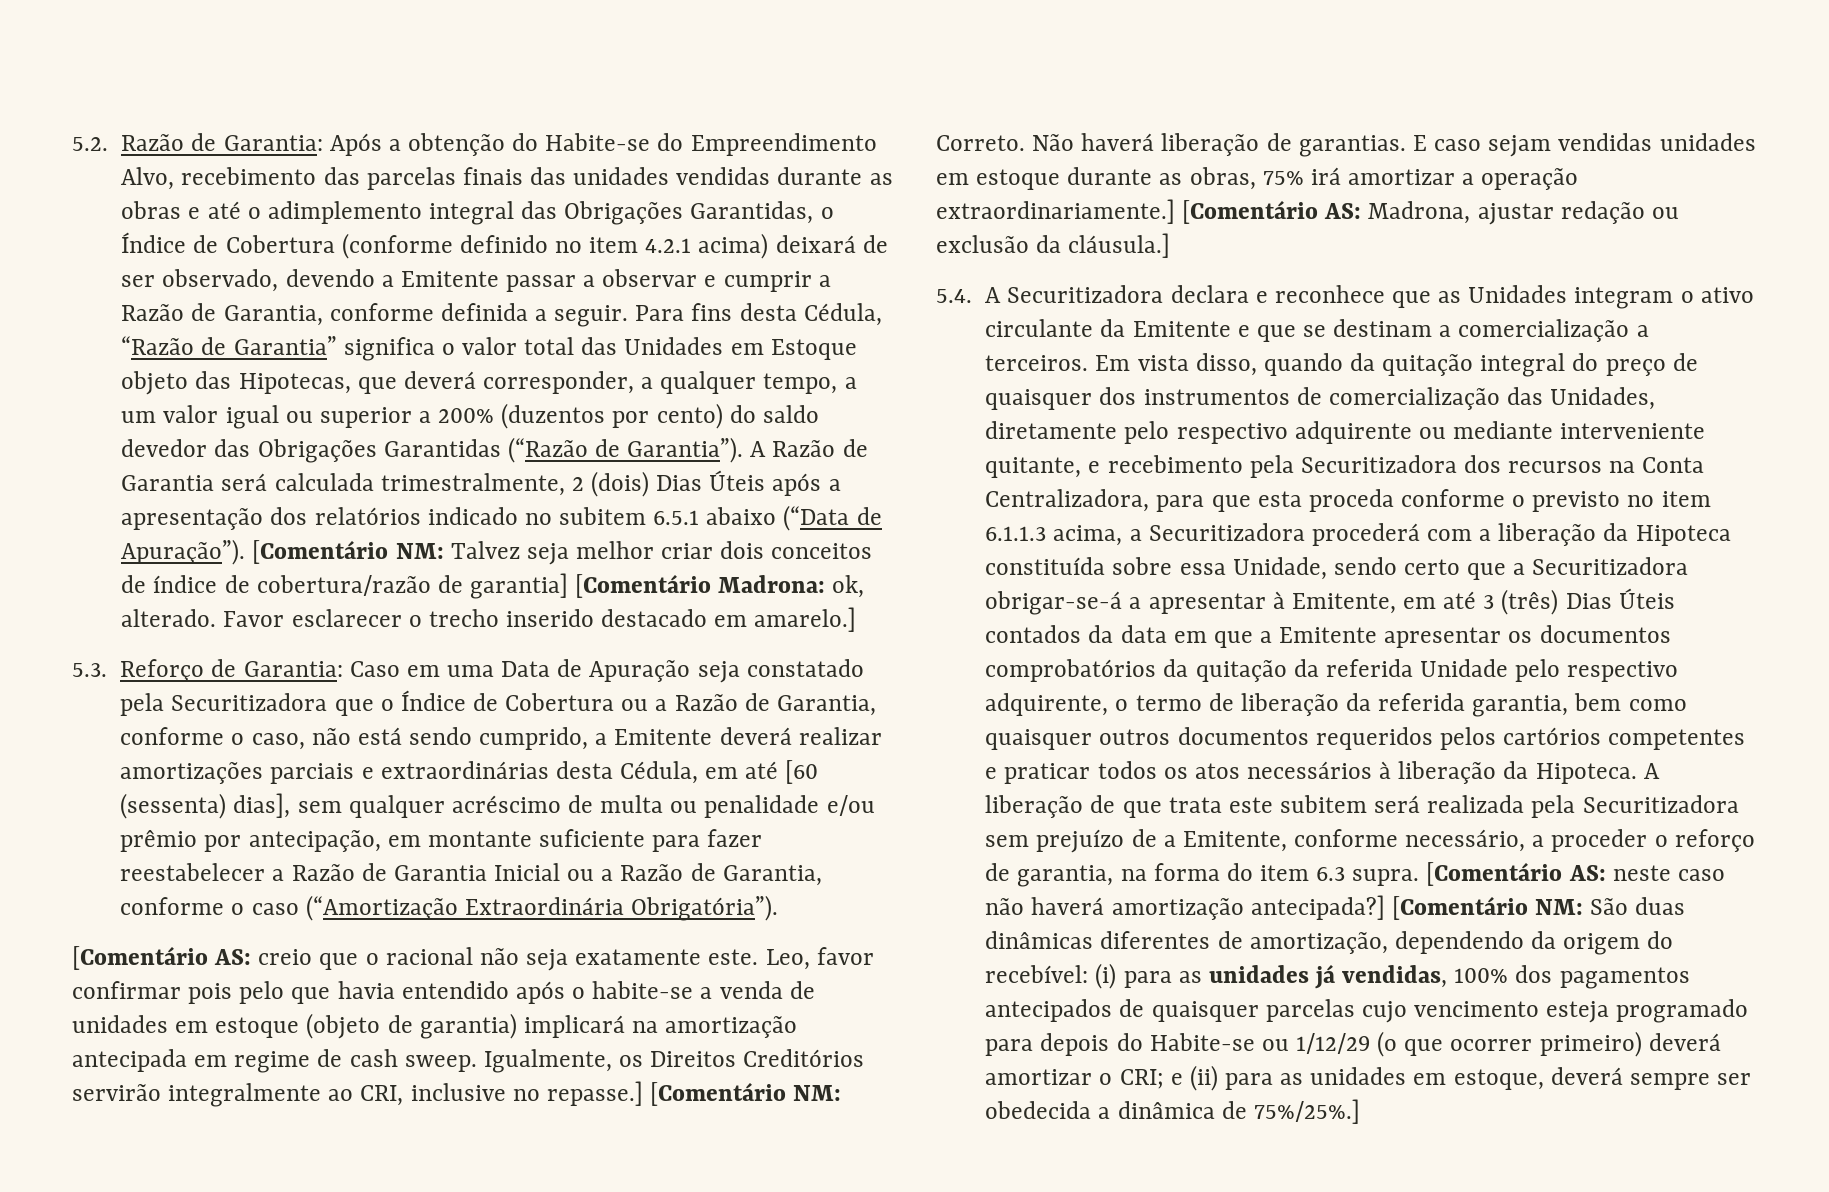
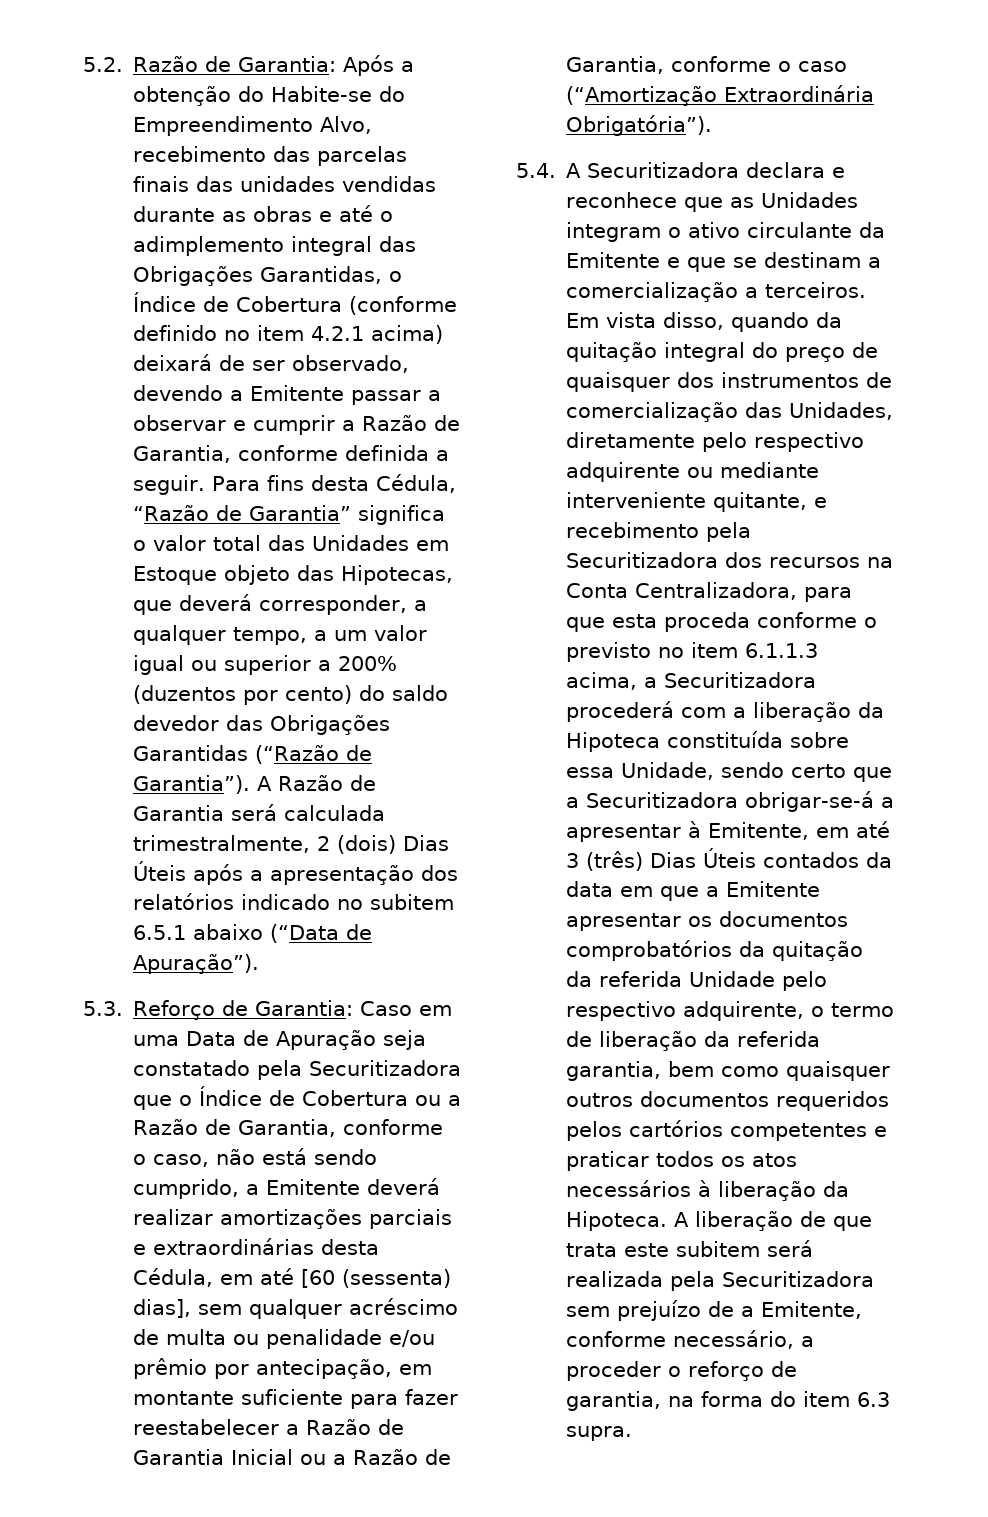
- [Comentário NM: Talvez seja melhor criar dois conceitos de índice de cobertura/razão de garantia] [Comentário Madrona: ok, alterado. Favor esclarecer o trecho inserido destacado em amarelo.]
- [Comentário AS: creio que o racional não seja exatamente este. Leo, favor confirmar pois pelo que havia entendido após o habite-se a venda de unidades em estoque (objeto de garantia) implicará na amortização antecipada em regime de cash sweep. Igualmente, os Direitos Creditórios servirão integralmente ao CRI, inclusive no repasse.] [Comentário NM: Correto. Não haverá liberação de garantias. E caso sejam vendidas unidades em estoque durante as obras, 75% irá amortizar a operação extraordinariamente.] [Comentário AS: Madrona, ajustar redação ou exclusão da cláusula.]
- [Comentário AS: neste caso não haverá amortização antecipada?] [Comentário NM: São duas dinâmicas diferentes de amortização, dependendo da origem do recebível: (i) para as unidades já vendidas, 100% dos pagamentos antecipados de quaisquer parcelas cujo vencimento esteja programado para depois do Habite-se ou 1/12/29 (o que ocorrer primeiro) deverá amortizar o CRI; e (ii) para as unidades em estoque, deverá sempre ser obedecida a dinâmica de 75%/25%.]

